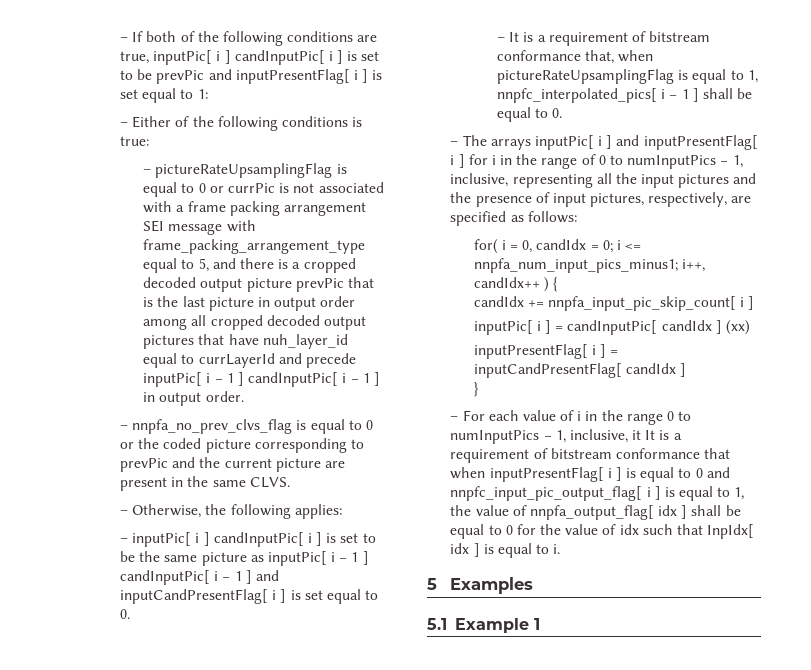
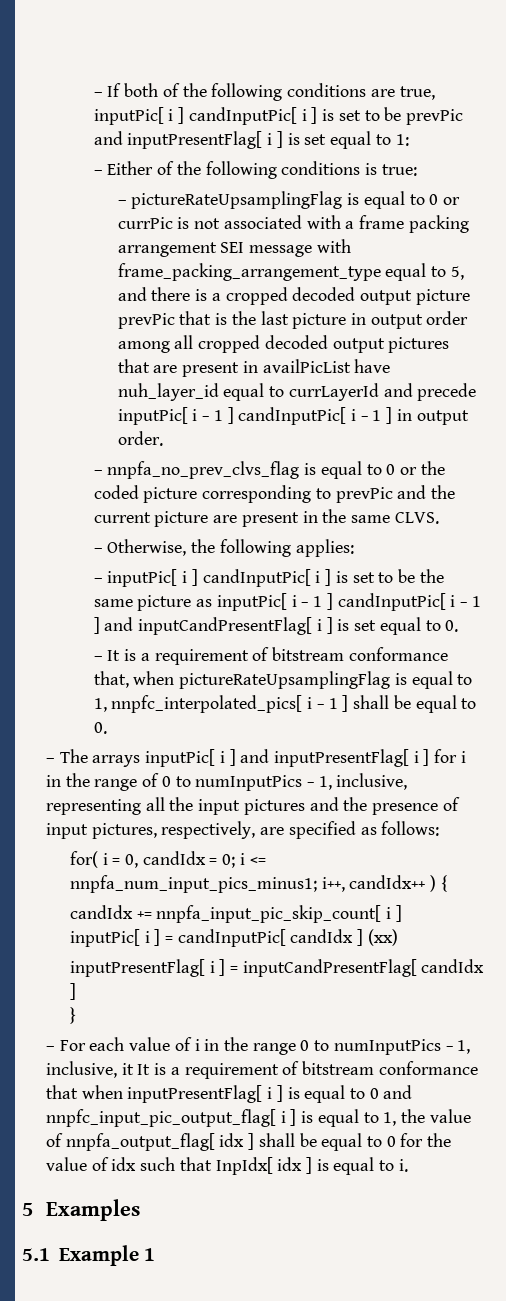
- – pictureRateUpsamplingFlag is equal to 0 or currPic is not associated with a frame packing arrangement SEI message with frame_packing_arrangement_type equal to 5, and there is a cropped decoded output picture prevPic that is the last picture in output order among all cropped decoded output pictures that have nuh_layer_id equal to currLayerId and precede inputPic[ i − 1 ] candInputPic[ i − 1 ] in output order.
+ – pictureRateUpsamplingFlag is equal to 0 or currPic is not associated with a frame packing arrangement SEI message with frame_packing_arrangement_type equal to 5, and there is a cropped decoded output picture prevPic that is the last picture in output order among all cropped decoded output pictures that are present in availPicList have nuh_layer_id equal to currLayerId and precede inputPic[ i − 1 ] candInputPic[ i − 1 ] in output order.

